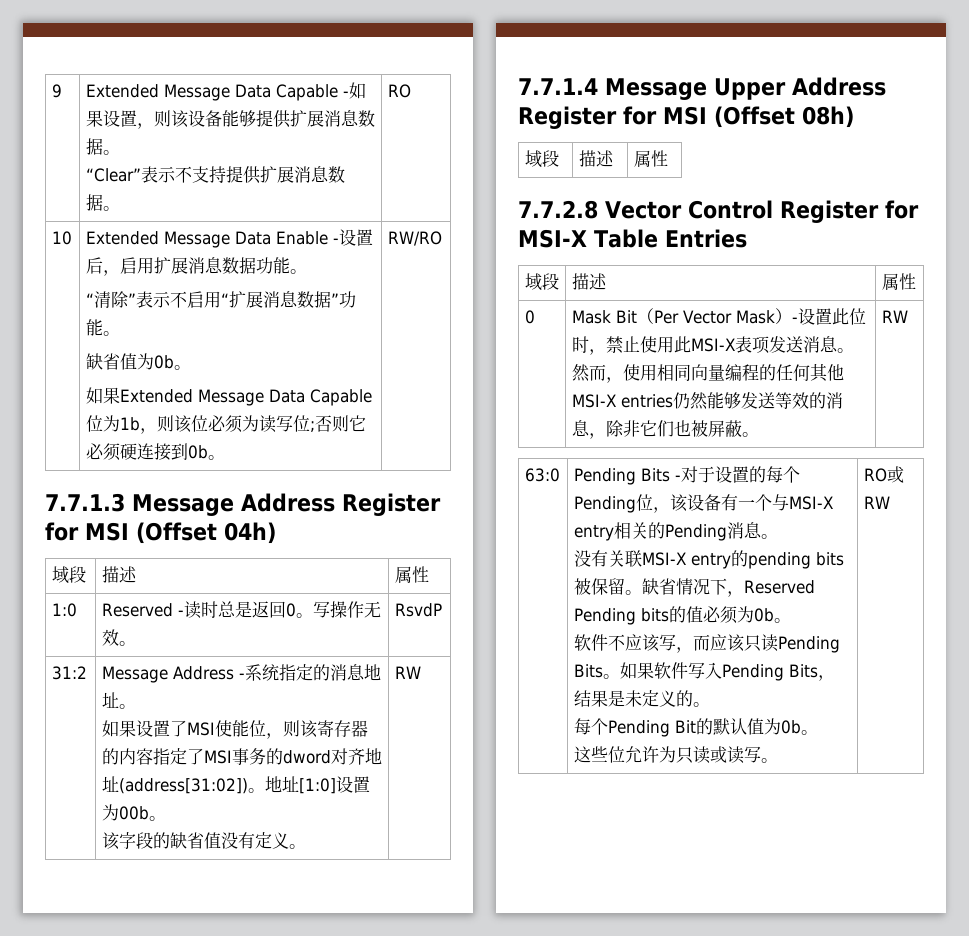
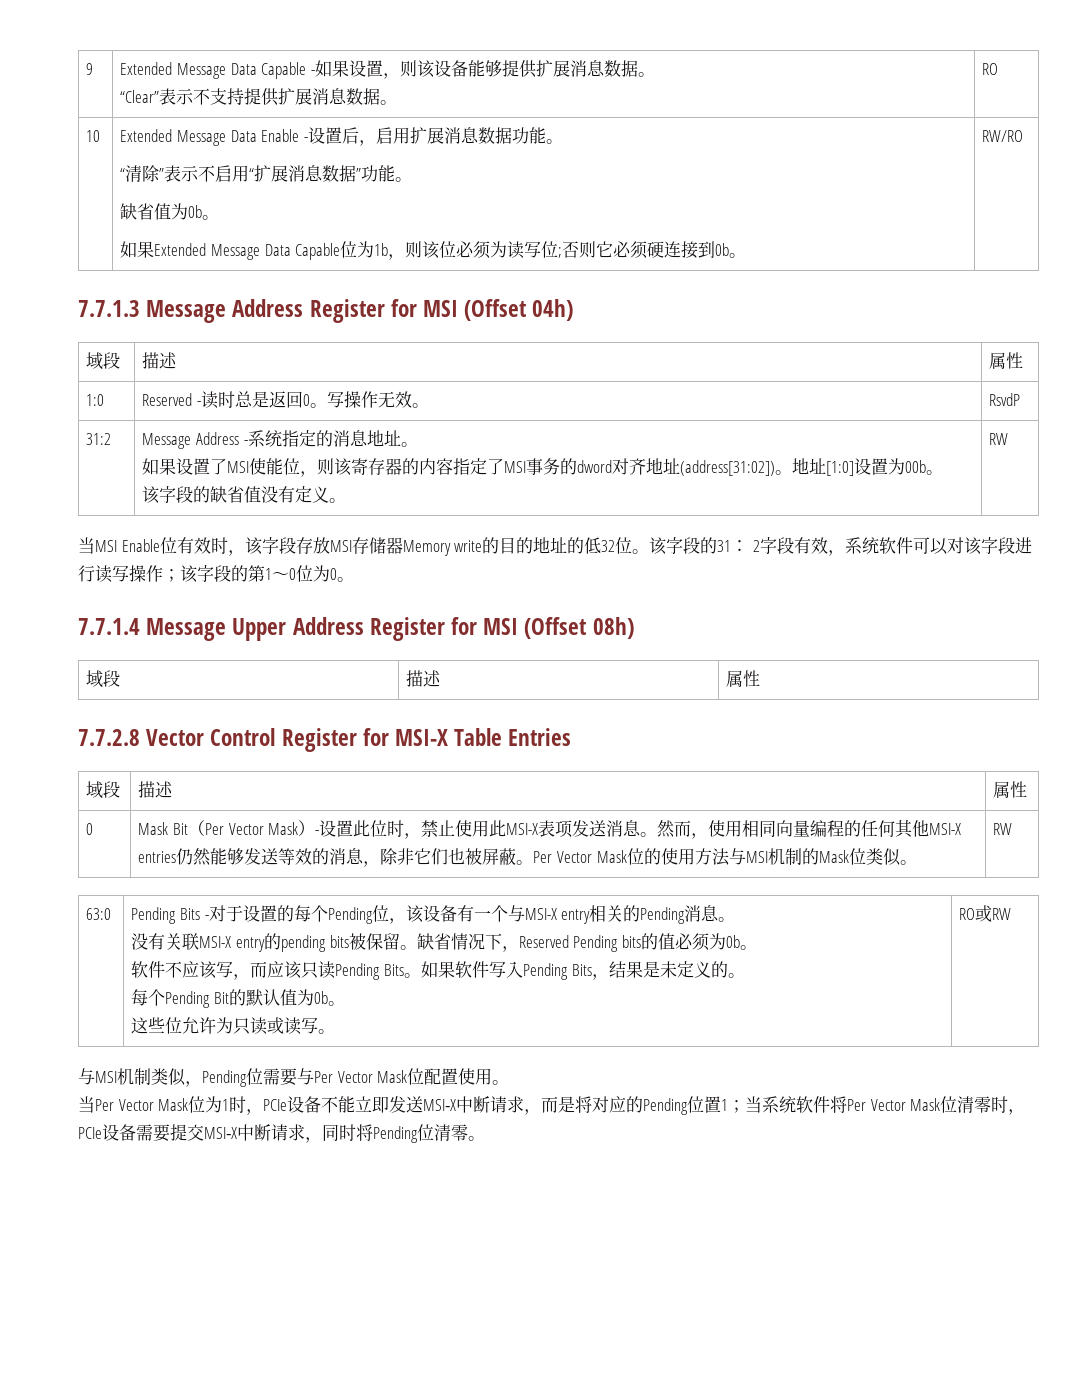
+ 当MSI Enable位有效时，该字段存放MSI存储器Memory write的目的地址的低32位。该字段的31∶ 2字段有效，系统软件可以对该字段进行读写操作；该字段的第1～0位为0。
+ Per Vector Mask位的使用方法与MSI机制的Mask位类似。
+ 与MSI机制类似，Pending位需要与Per Vector Mask位配置使用。
+ 当Per Vector Mask位为1时，PCIe设备不能立即发送MSI⁃X中断请求，而是将对应的Pending位置1；当系统软件将Per Vector Mask位清零时，PCIe设备需要提交MSI⁃X中断请求，同时将Pending位清零。

